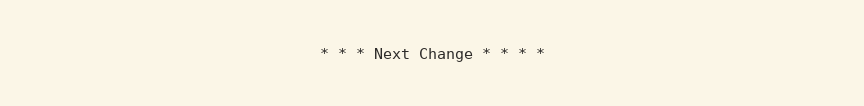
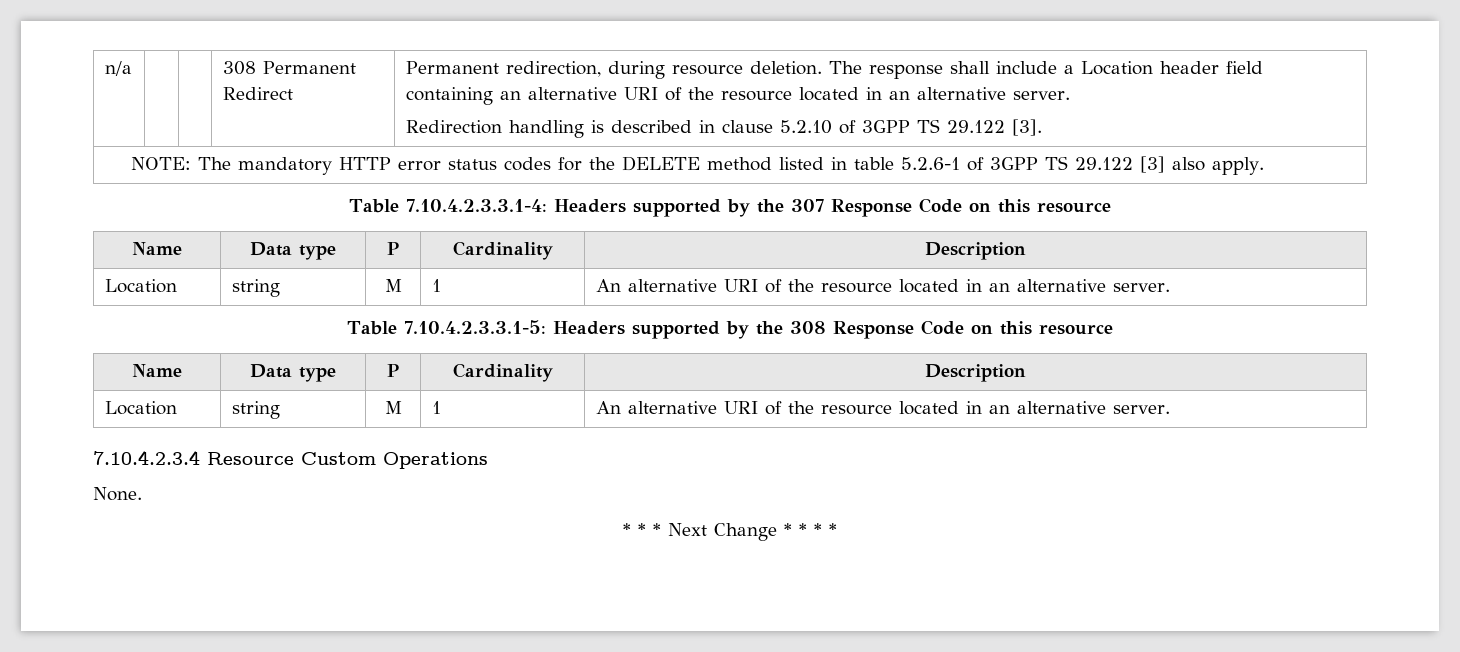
+ n/a | | | 308 Permanent Redirect | Permanent redirection, during resource deletion. The response shall include a Location header field containing an alternative URI of the resource located in an alternative server.
+ Redirection handling is described in clause 5.2.10 of 3GPP TS 29.122 [3].
+ NOTE: The mandatory HTTP error status codes for the DELETE method listed in table 5.2.6-1 of 3GPP TS 29.122 [3] also apply.
+ Table 7.10.4.2.3.3.1-4: Headers supported by the 307 Response Code on this resource
+ Name | Data type | P | Cardinality | Description
+ Location | string | M | 1 | An alternative URI of the resource located in an alternative server.
+ Table 7.10.4.2.3.3.1-5: Headers supported by the 308 Response Code on this resource
+ Name | Data type | P | Cardinality | Description
+ Location | string | M | 1 | An alternative URI of the resource located in an alternative server.
+ 7.10.4.2.3.4 Resource Custom Operations
+ None.

